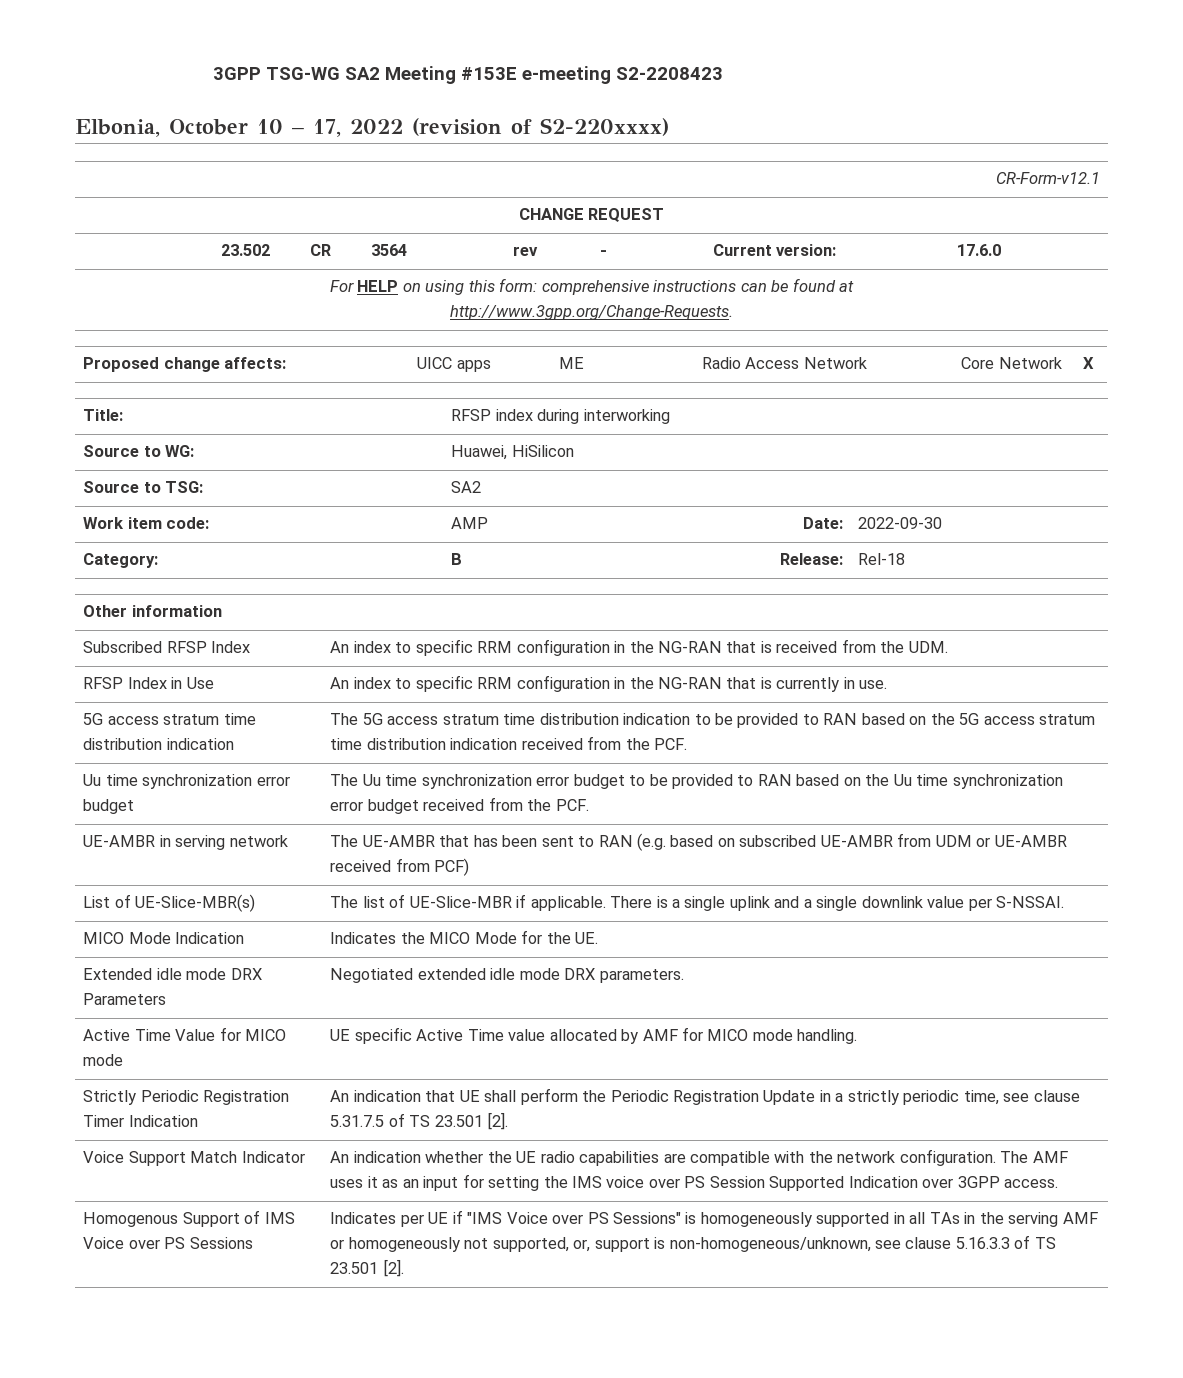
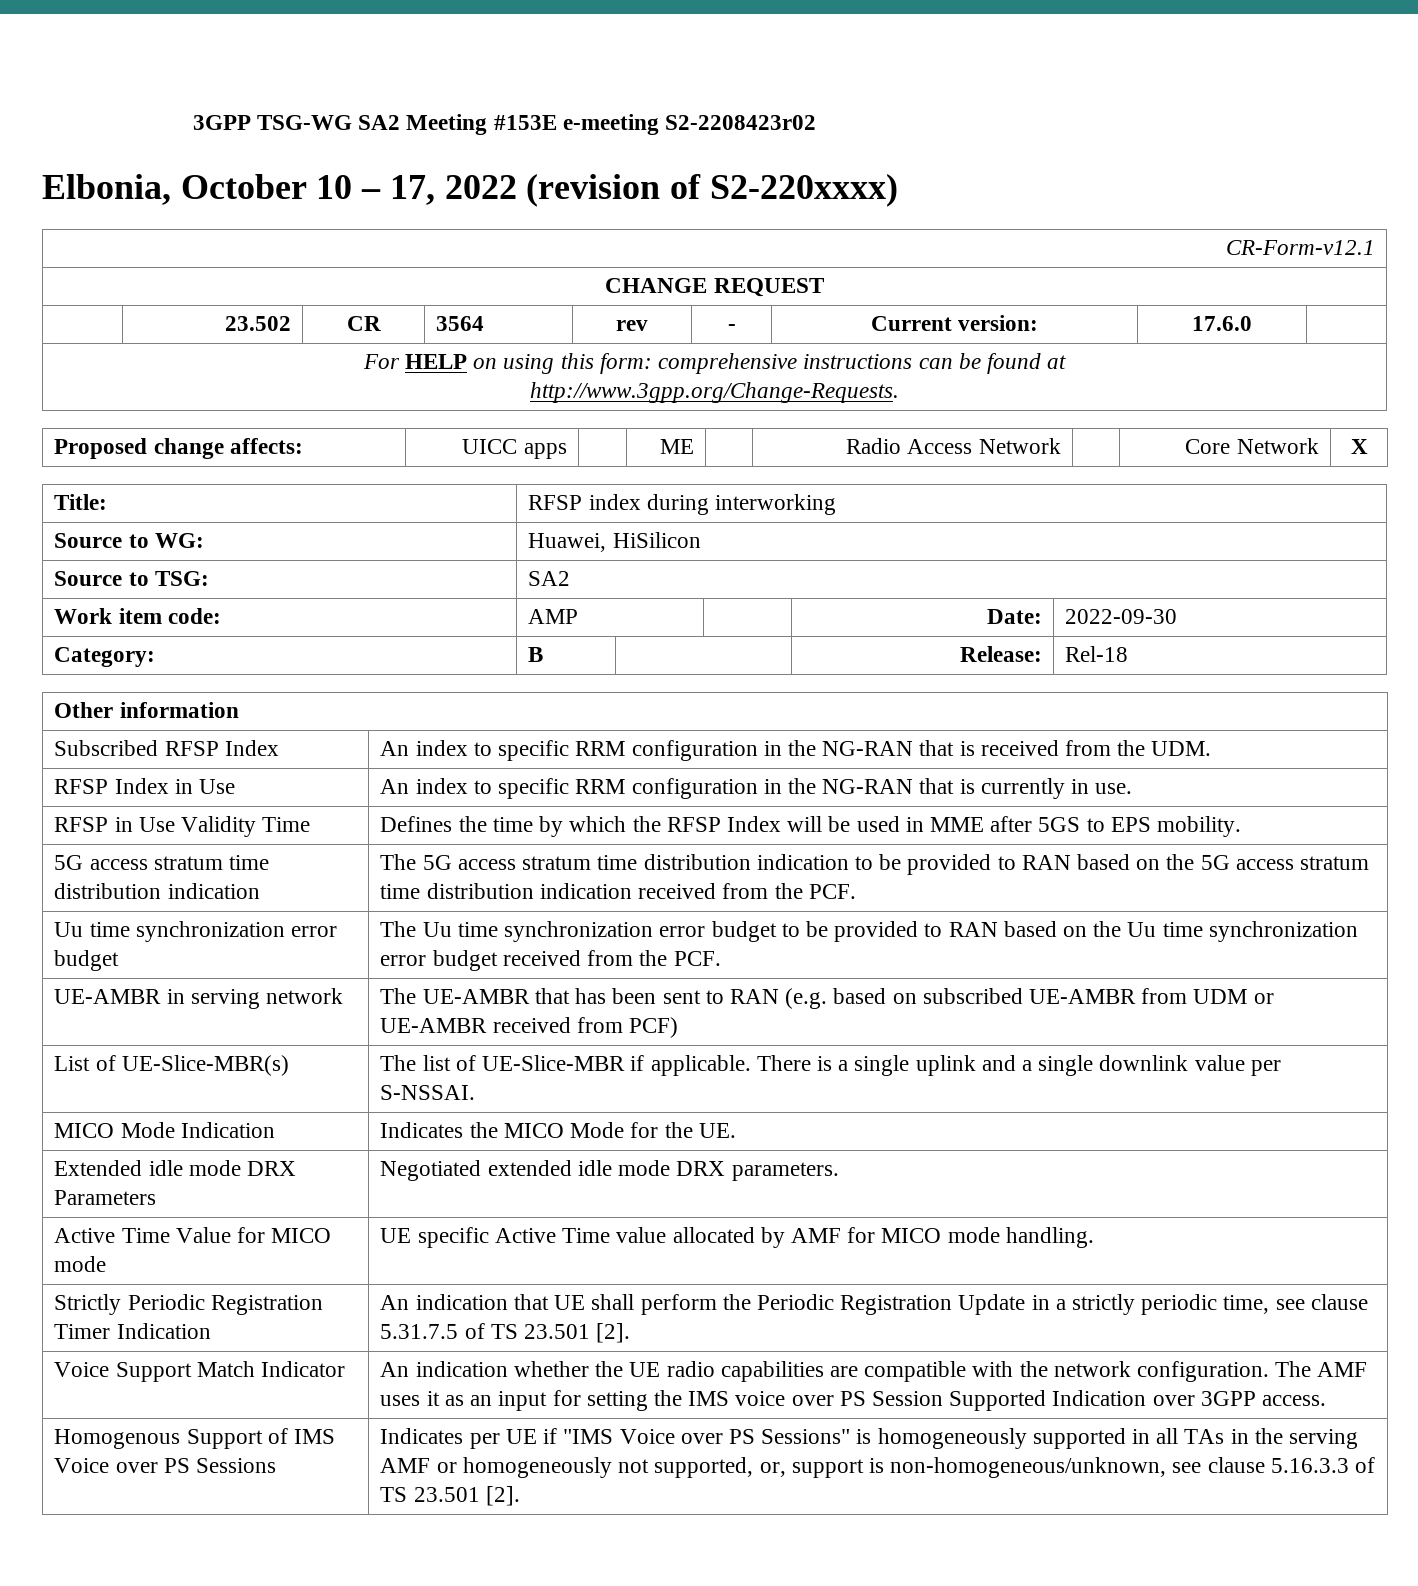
- 3GPP TSG-WG SA2 Meeting #153E e-meeting S2-2208423
+ 3GPP TSG-WG SA2 Meeting #153E e-meeting S2-2208423r02
+ RFSP in Use Validity Time | Defines the time by which the RFSP Index will be used in MME after 5GS to EPS mobility.

